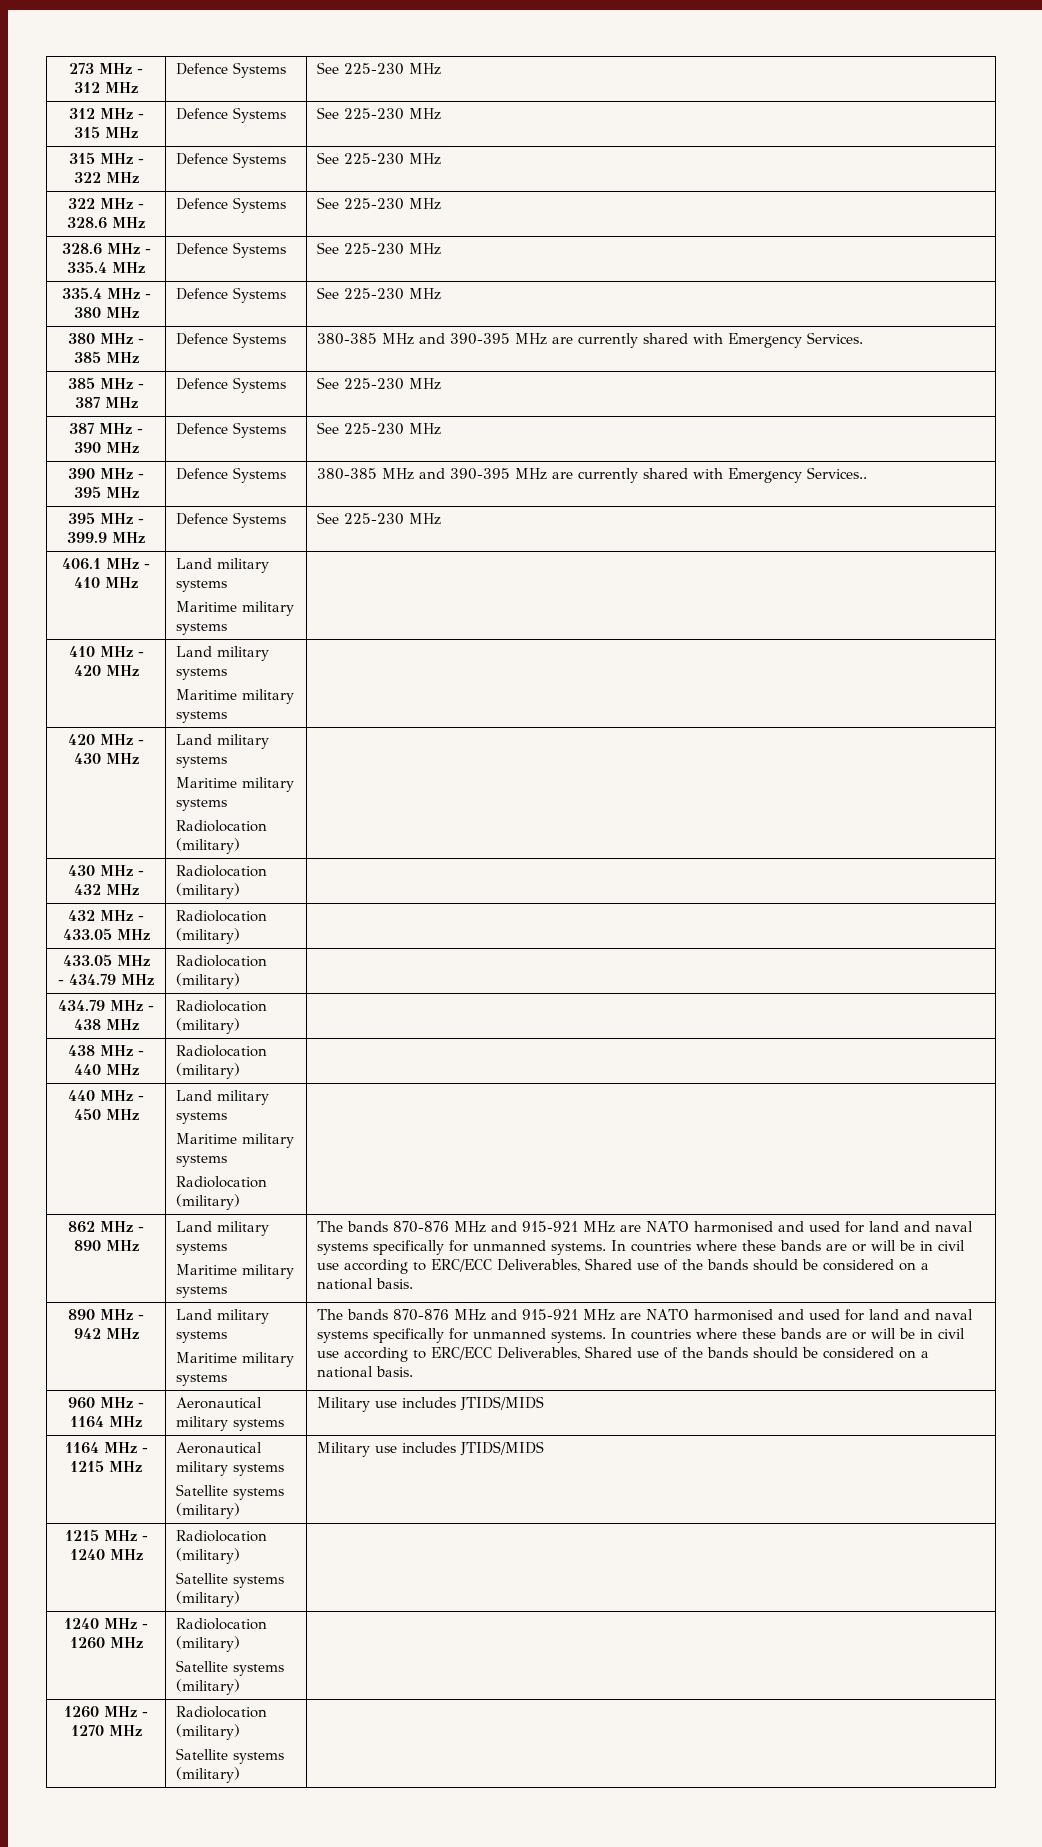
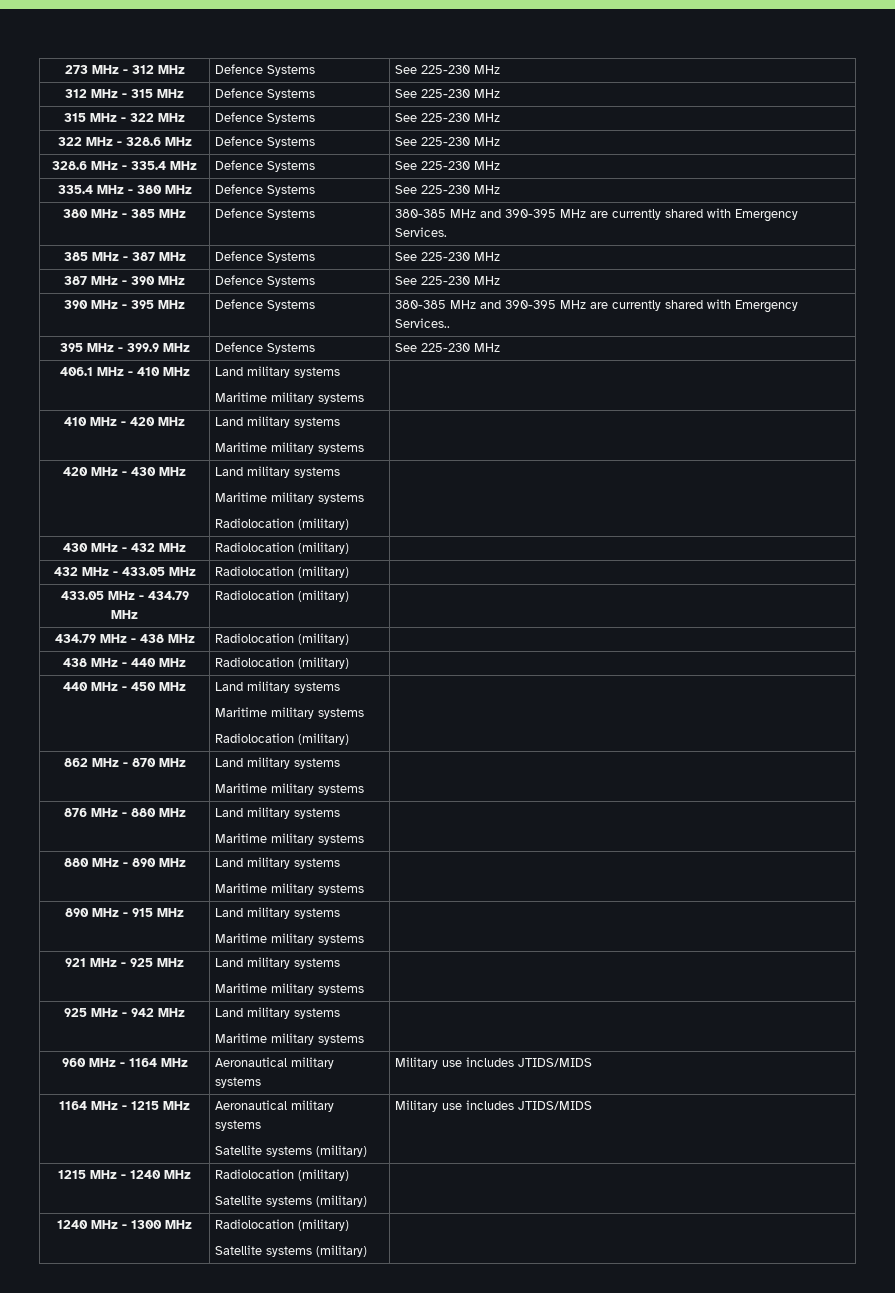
- 862 MHz - 890 MHz | Land military systems
- Maritime military systems | The bands 870-876 MHz and 915-921 MHz are NATO harmonised and used for land and naval systems specifically for unmanned systems. In countries where these bands are or will be in civil use according to ERC/ECC Deliverables, Shared use of the bands should be considered on a national basis.
- 890 MHz - 942 MHz | Land military systems
- Maritime military systems | The bands 870-876 MHz and 915-921 MHz are NATO harmonised and used for land and naval systems specifically for unmanned systems. In countries where these bands are or will be in civil use according to ERC/ECC Deliverables, Shared use of the bands should be considered on a national basis.
+ 862 MHz - 870 MHz | Land military systems
+ Maritime military systems |
+ 876 MHz - 880 MHz | Land military systems
+ Maritime military systems |
+ 880 MHz - 890 MHz | Land military systems
+ Maritime military systems |
+ 890 MHz - 915 MHz | Land military systems
+ Maritime military systems |
+ 921 MHz - 925 MHz | Land military systems
+ Maritime military systems |
+ 925 MHz - 942 MHz | Land military systems
+ Maritime military systems |
- 1240 MHz - 1260 MHz | Radiolocation (military)
- Satellite systems (military) |
- 1260 MHz - 1270 MHz | Radiolocation (military)
+ 1240 MHz - 1300 MHz | Radiolocation (military)

